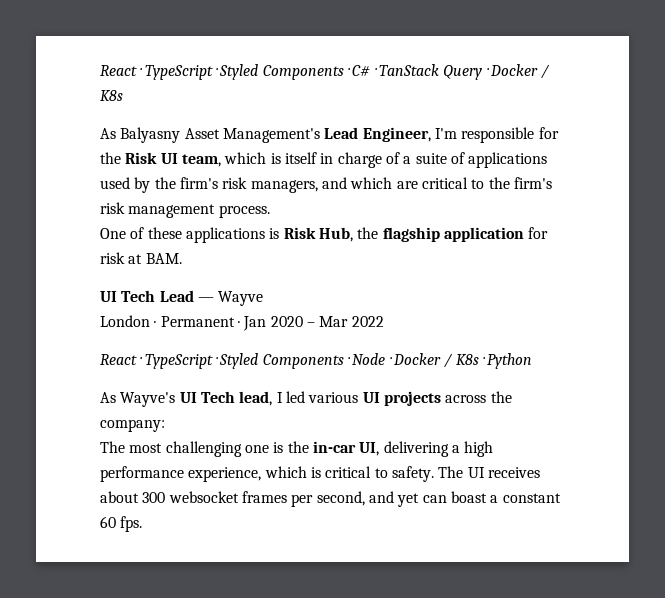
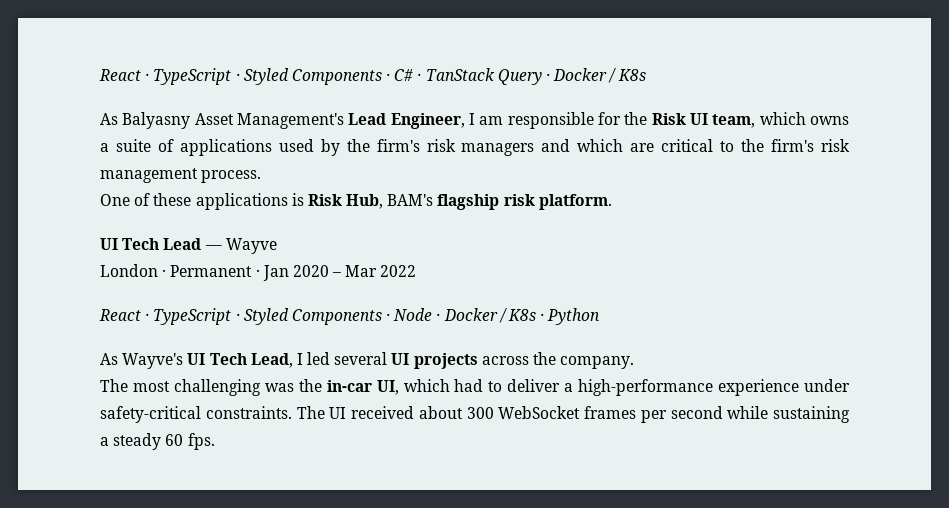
- As Balyasny Asset Management's Lead Engineer, I'm responsible for the Risk UI team, which is itself in charge of a suite of applications used by the firm's risk managers, and which are critical to the firm's risk management process.
+ As Balyasny Asset Management's Lead Engineer, I am responsible for the Risk UI team, which owns a suite of applications used by the firm's risk managers and which are critical to the firm's risk management process.
- One of these applications is Risk Hub, the flagship application for risk at BAM.
+ One of these applications is Risk Hub, BAM's flagship risk platform.
- As Wayve's UI Tech lead, I led various UI projects across the company:
+ As Wayve's UI Tech Lead, I led several UI projects across the company.
- The most challenging one is the in-car UI, delivering a high performance experience, which is critical to safety.
+ The most challenging was the in-car UI, which had to deliver a high-performance experience under safety-critical constraints.
- The UI receives about 300 websocket frames per second, and yet can boast a constant 60 fps.
+ The UI received about 300 WebSocket frames per second while sustaining a steady 60 fps.

